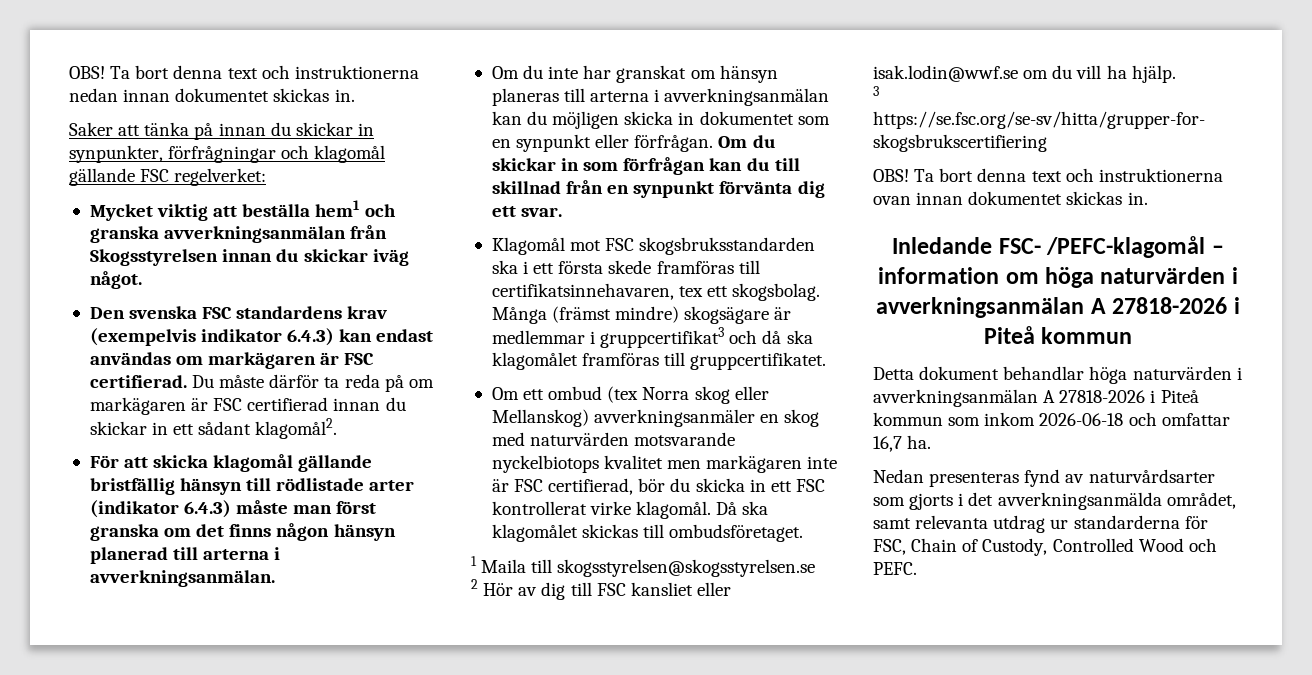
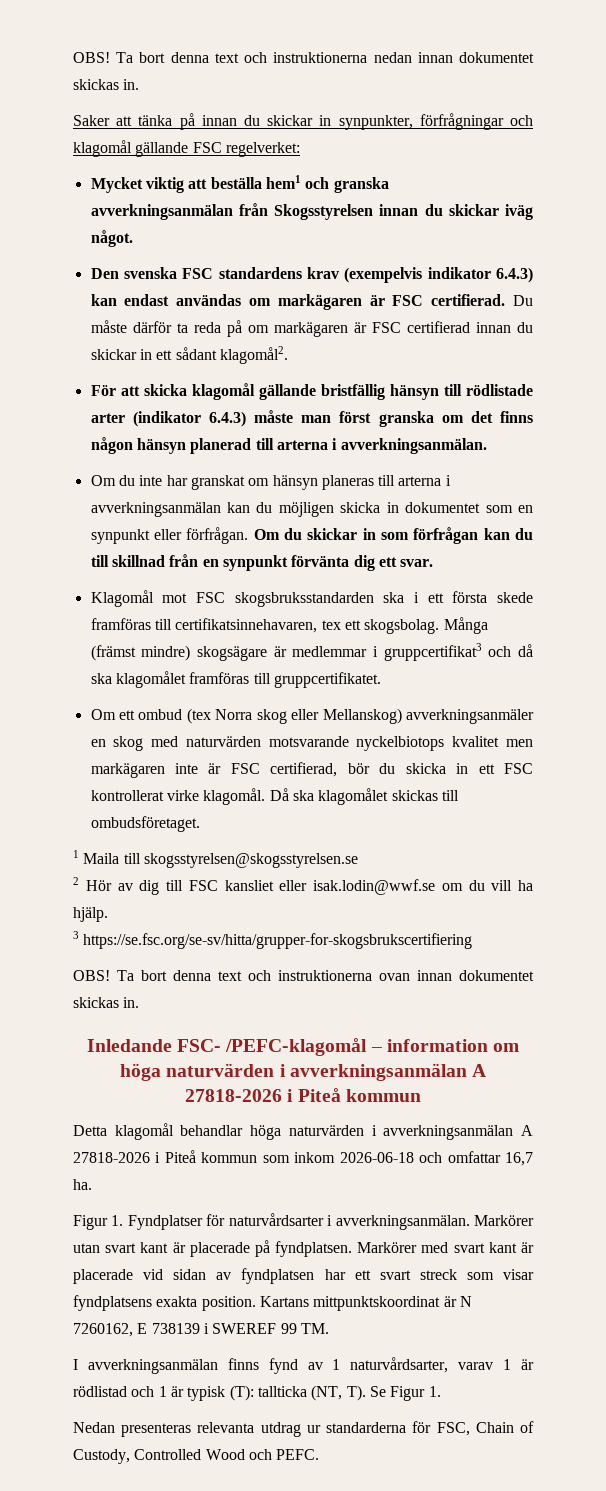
- Detta dokument behandlar höga naturvärden i avverkningsanmälan A 27818-2026 i Piteå kommun som inkom 2026-06-18 och omfattar 16,7 ha.
+ Detta klagomål behandlar höga naturvärden i avverkningsanmälan A 27818-2026 i Piteå kommun som inkom 2026-06-18 och omfattar 16,7 ha.
- Nedan presenteras fynd av naturvårdsarter som gjorts i det avverkningsanmälda området, samt relevanta utdrag ur standarderna för FSC, Chain of Custody, Controlled Wood och PEFC.
+ Figur 1. Fyndplatser för naturvårdsarter i avverkningsanmälan. Markörer utan svart kant är placerade på fyndplatsen. Markörer med svart kant är placerade vid sidan av fyndplatsen har ett svart streck som visar fyndplatsens exakta position. Kartans mittpunktskoordinat är N 7260162, E 738139 i SWEREF 99 TM.
+ I avverkningsanmälan finns fynd av 1 naturvårdsarter, varav 1 är rödlistad och 1 är typisk (T): tallticka (NT, T). Se Figur 1.
+ Nedan presenteras relevanta utdrag ur standarderna för FSC, Chain of Custody, Controlled Wood och PEFC.

